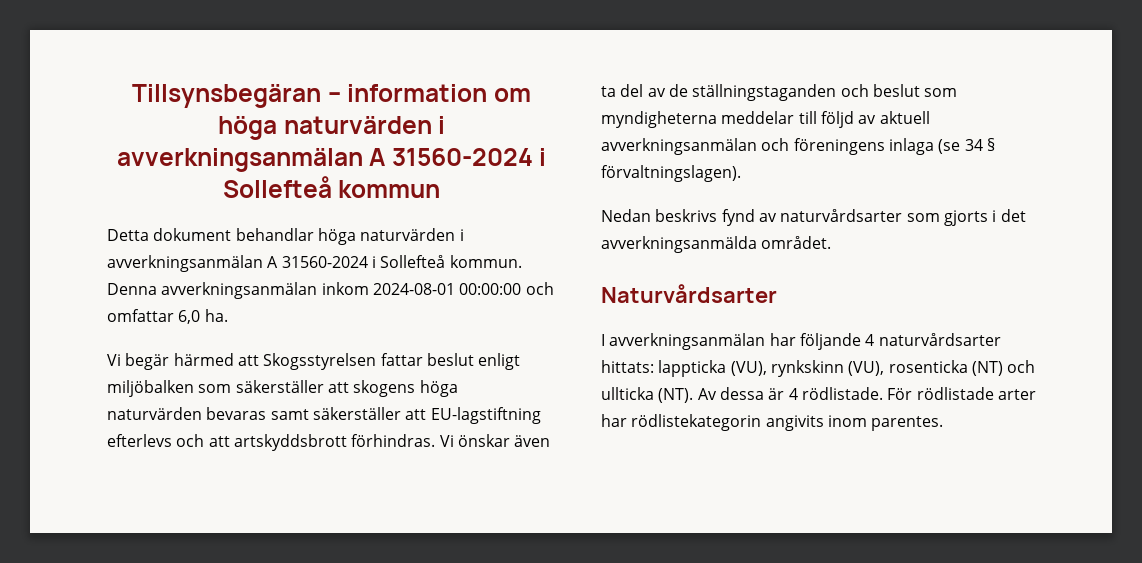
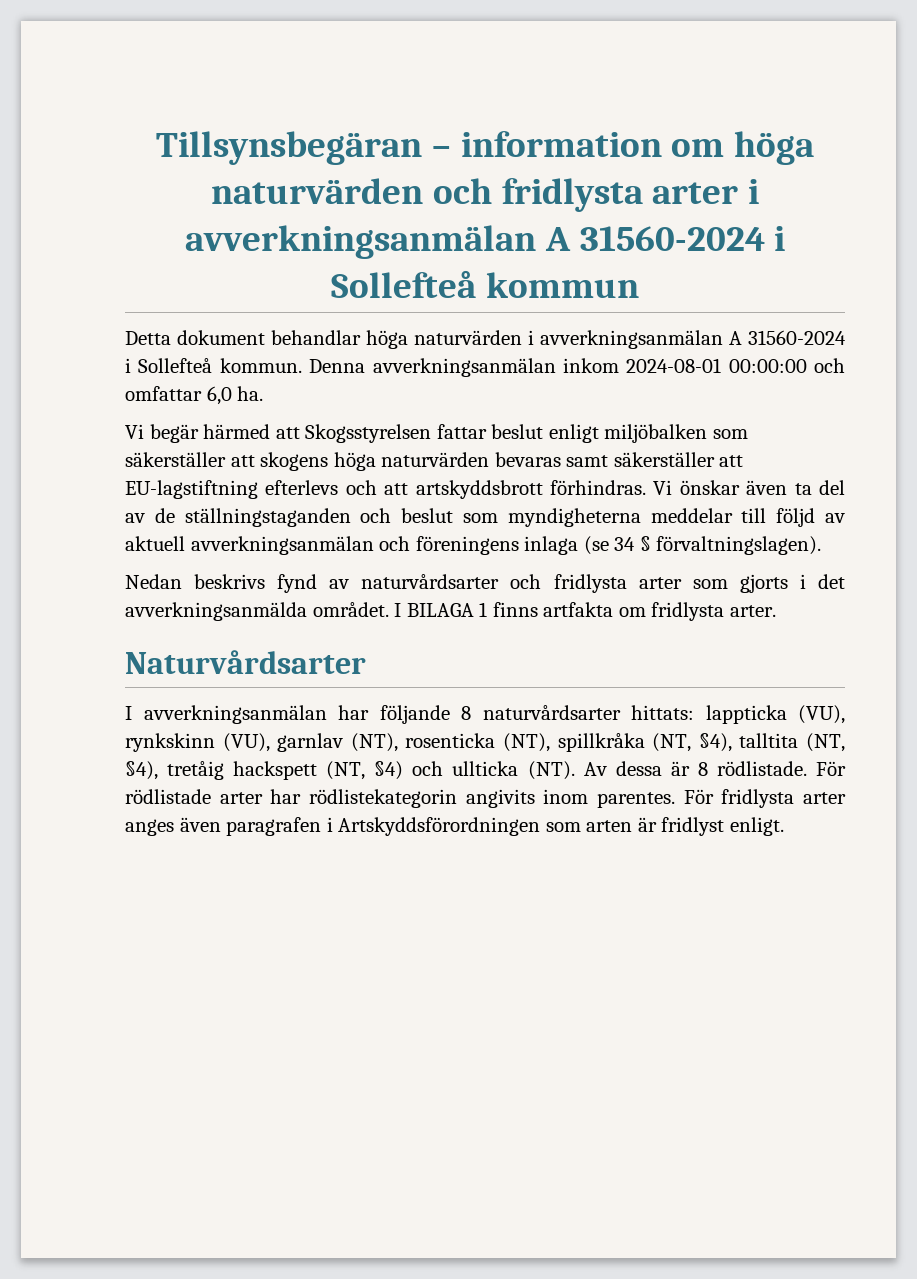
- Tillsynsbegäran – information om höga naturvärden i avverkningsanmälan A 31560-2024 i Sollefteå kommun
+ Tillsynsbegäran – information om höga naturvärden och fridlysta arter i avverkningsanmälan A 31560-2024 i Sollefteå kommun
- Nedan beskrivs fynd av naturvårdsarter som gjorts i det avverkningsanmälda området.
+ Nedan beskrivs fynd av naturvårdsarter och fridlysta arter som gjorts i det avverkningsanmälda området. I BILAGA 1 finns artfakta om fridlysta arter.
- I avverkningsanmälan har följande 4 naturvårdsarter hittats: lappticka (VU), rynkskinn (VU), rosenticka (NT) och ullticka (NT). Av dessa är 4 rödlistade.
+ I avverkningsanmälan har följande 8 naturvårdsarter hittats: lappticka (VU), rynkskinn (VU), garnlav (NT), rosenticka (NT), spillkråka (NT, §4), talltita (NT, §4), tretåig hackspett (NT, §4) och ullticka (NT). Av dessa är 8 rödlistade.
+ För fridlysta arter anges även paragrafen i Artskyddsförordningen som arten är fridlyst enligt.

